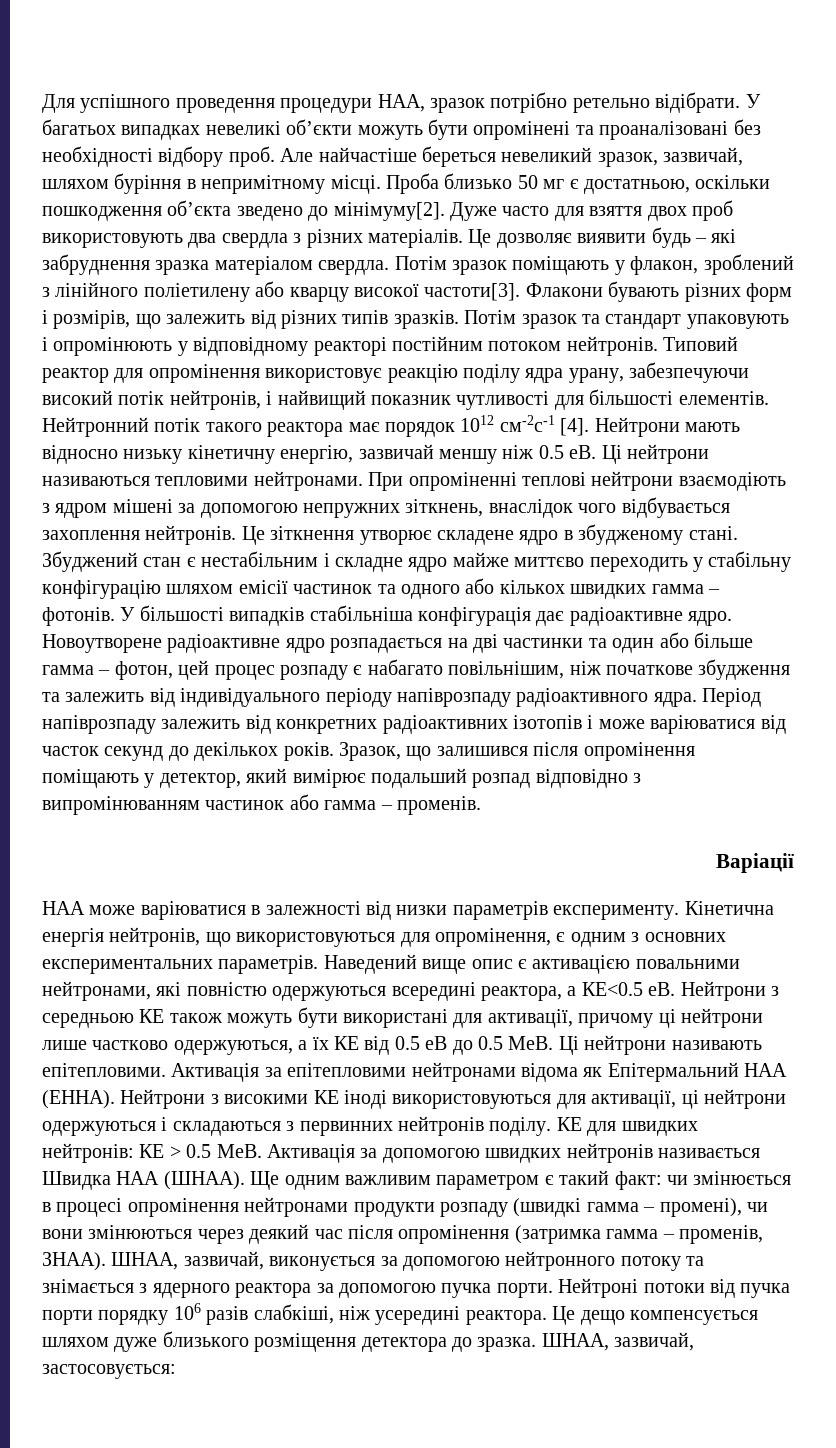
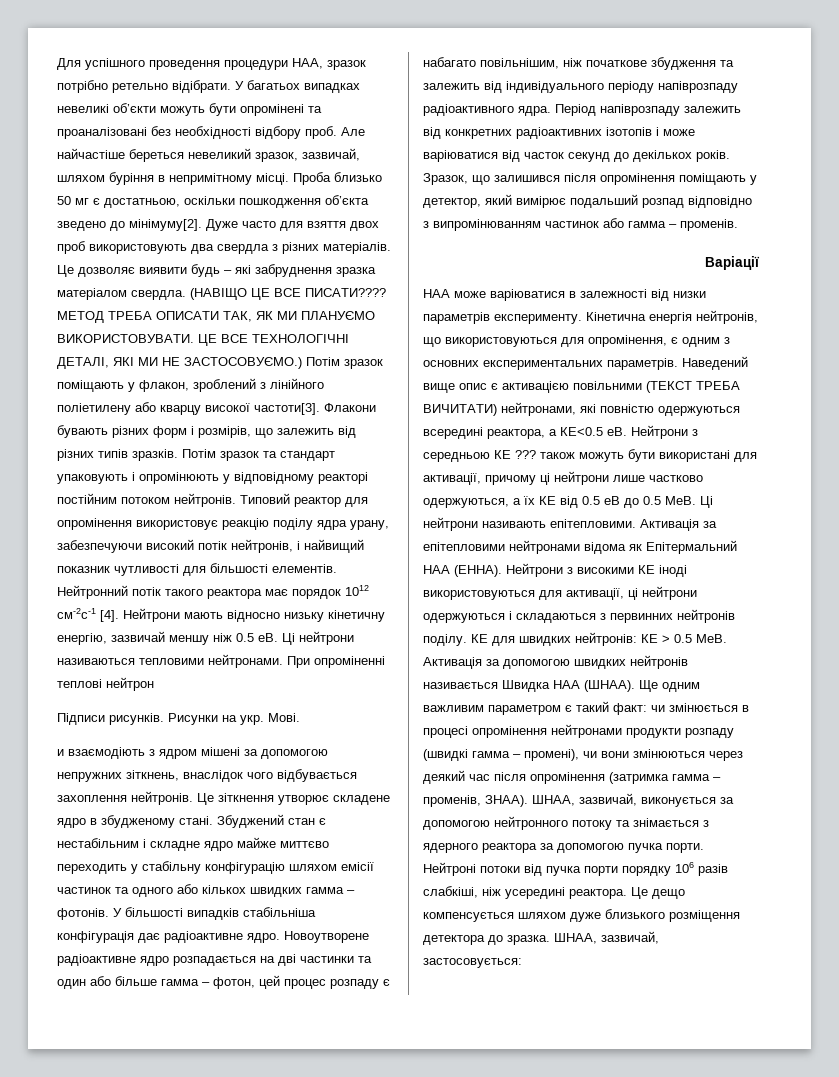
+ (НАВІЩО ЦЕ ВСЕ ПИСАТИ???? МЕТОД ТРЕБА ОПИСАТИ ТАК, ЯК МИ ПЛАНУЄМО ВИКОРИСТОВУВАТИ. ЦЕ ВСЕ ТЕХНОЛОГІЧНІ ДЕТАЛІ, ЯКІ МИ НЕ ЗАСТОСОВУЄМО.)
- При опроміненні теплові нейтрони взаємодіють з ядром мішені за допомогою непружних зіткнень, внаслідок чого відбувається захоплення нейтронів.
+ При опроміненні теплові нейтрон
+ Підписи рисунків. Рисунки на укр. Мові.
+ и взаємодіють з ядром мішені за допомогою непружних зіткнень, внаслідок чого відбувається захоплення нейтронів.
- Наведений вище опис є активацією повальними нейтронами, які повністю одержуються всередині реактора, а КЕ<0.5 еВ.
+ Наведений вище опис є активацією повільними (ТЕКСТ ТРЕБА ВИЧИТАТИ) нейтронами, які повністю одержуються всередині реактора, а КЕ<0.5 еВ.
- Нейтрони з середньою КЕ також можуть бути використані для активації, причому ці нейтрони лише частково одержуються, а їх КЕ від 0.5 еВ до 0.5 МеВ. Ці нейтрони називають епітепловими.
+ Нейтрони з середньою КЕ ??? також можуть бути використані для активації, причому ці нейтрони лише частково одержуються, а їх КЕ від 0.5 еВ до 0.5 МеВ. Ці нейтрони називають епітепловими.

